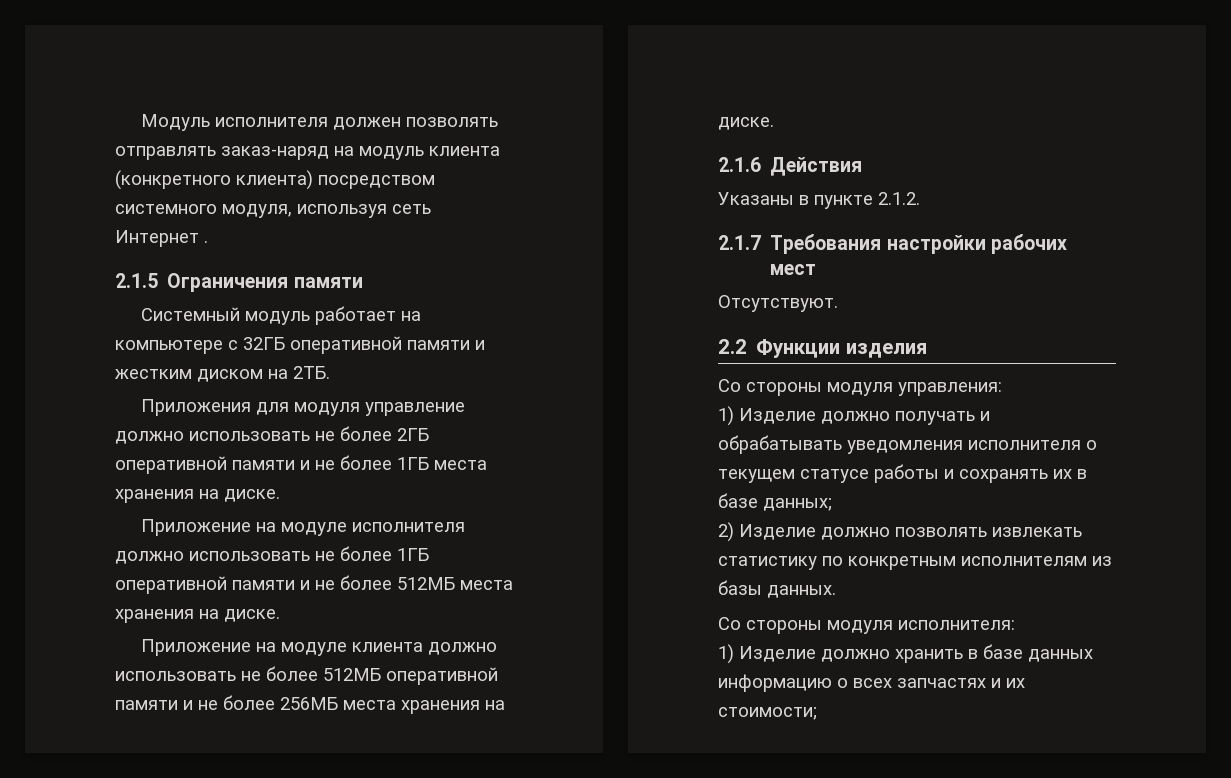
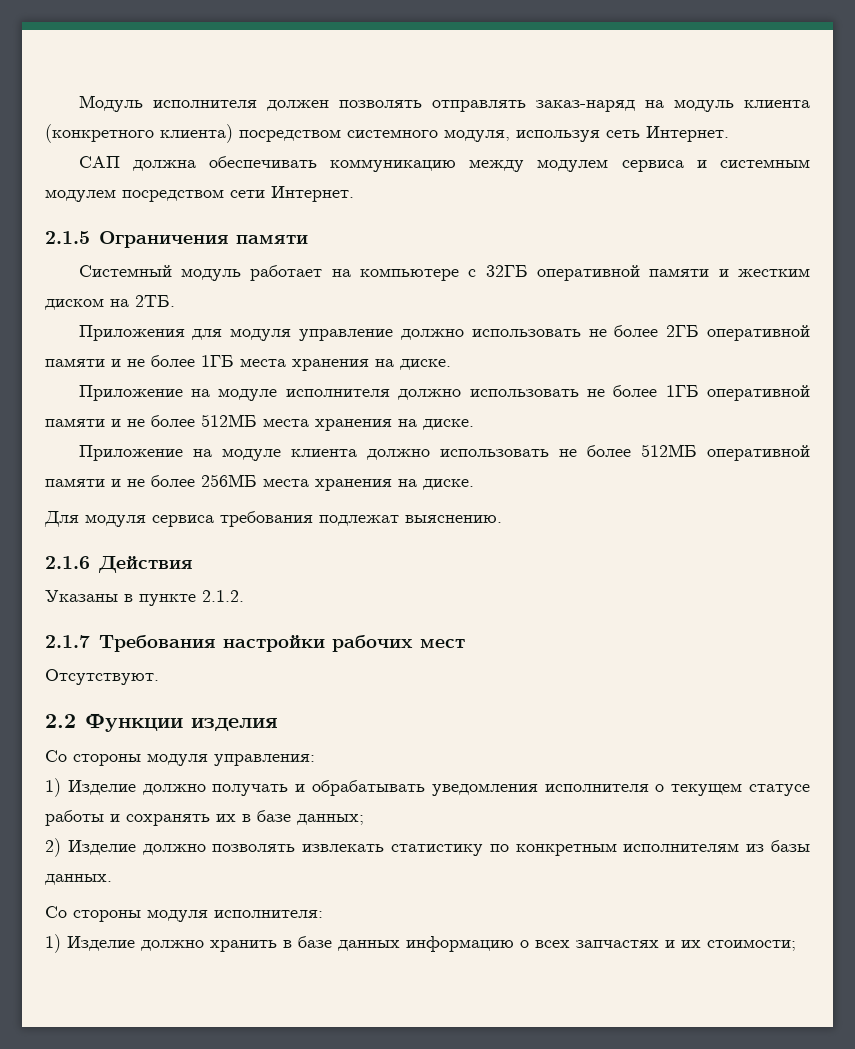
- Модуль исполнителя должен позволять отправлять заказ-наряд на модуль клиента (конкретного клиента) посредством системного модуля, используя сеть Интернет .
+ Модуль исполнителя должен позволять отправлять заказ-наряд на модуль клиента (конкретного клиента) посредством системного модуля, используя сеть Интернет.
+ САП должна обеспечивать коммуникацию между модулем сервиса и системным модулем посредством сети Интернет.
+ Для модуля сервиса требования подлежат выяснению.

